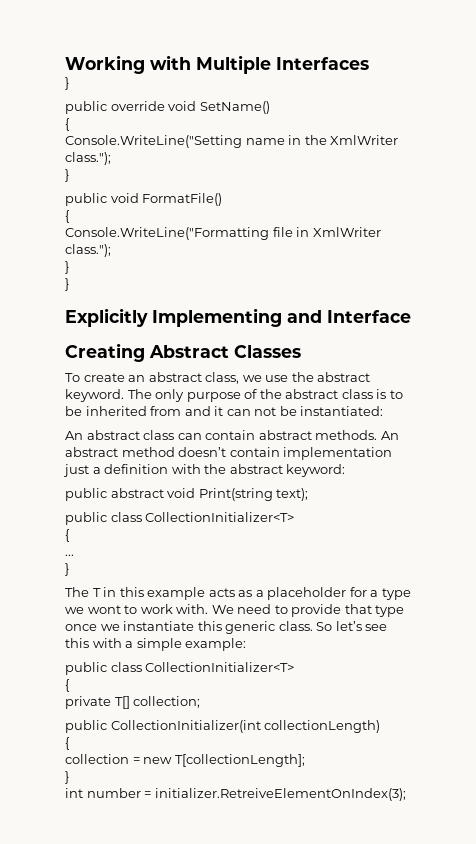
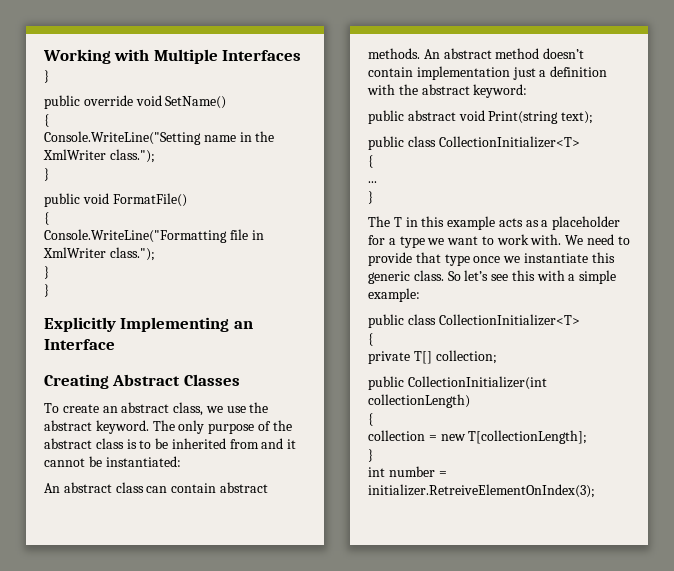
- Explicitly Implementing and Interface
+ Explicitly Implementing an Interface
- The only purpose of the abstract class is to be inherited from and it can not be instantiated:
+ The only purpose of the abstract class is to be inherited from and it cannot be instantiated:
- The T in this example acts as a placeholder for a type we wont to work with.
+ The T in this example acts as a placeholder for a type we want to work with.

